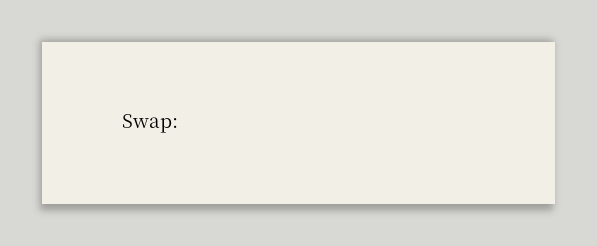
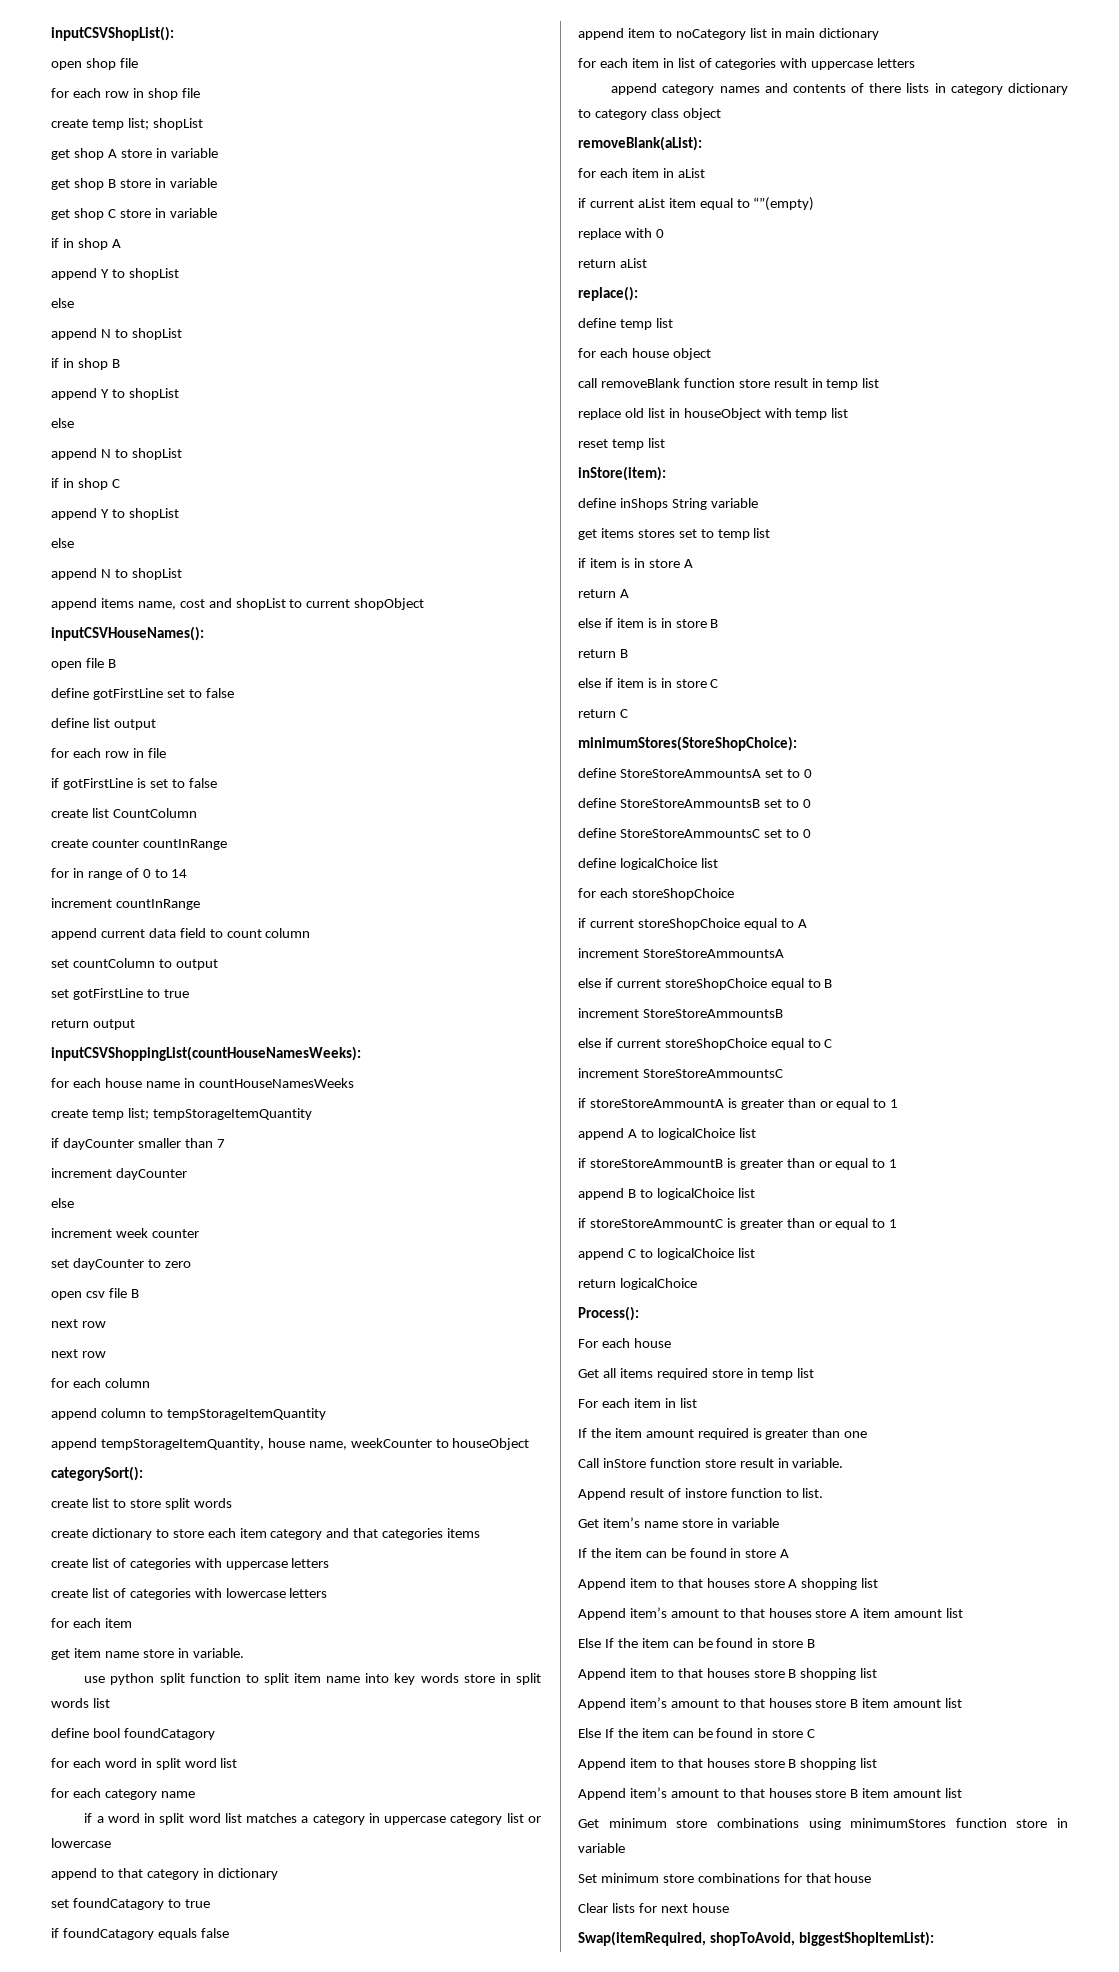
- Swap:
+ inputCSVShopList():
+ open shop file
+ for each row in shop file
+ create temp list; shopList
+ get shop A store in variable
+ get shop B store in variable
+ get shop C store in variable
+ if in shop A
+ append Y to shopList
+ else
+ append N to shopList
+ if in shop B
+ append Y to shopList
+ else
+ append N to shopList
+ if in shop C
+ append Y to shopList
+ else
+ append N to shopList
+ append items name, cost and shopList to current shopObject
+ inputCSVHouseNames():
+ open file B
+ define gotFirstLine set to false
+ define list output
+ for each row in file
+ if gotFirstLine is set to false
+ create list CountColumn
+ create counter countInRange
+ for in range of 0 to 14
+ increment countInRange
+ append current data field to count column
+ set countColumn to output
+ set gotFirstLine to true
+ return output
+ inputCSVShoppingList(countHouseNamesWeeks):
+ for each house name in countHouseNamesWeeks
+ create temp list; tempStorageItemQuantity
+ if dayCounter smaller than 7
+ increment dayCounter
+ else
+ increment week counter
+ set dayCounter to zero
+ open csv file B
+ next row
+ next row
+ for each column
+ append column to tempStorageItemQuantity
+ append tempStorageItemQuantity, house name, weekCounter to houseObject
+ categorySort():
+ create list to store split words
+ create dictionary to store each item category and that categories items
+ create list of categories with uppercase letters
+ create list of categories with lowercase letters
+ for each item
+ get item name store in variable.
+ use python split function to split item name into key words store in split words list
+ define bool foundCatagory
+ for each word in split word list
+ for each category name
+ if a word in split word list matches a category in uppercase category list or lowercase
+ append to that category in dictionary
+ set foundCatagory to true
+ if foundCatagory equals false
+ append item to noCategory list in main dictionary
+ for each item in list of categories with uppercase letters
+ append category names and contents of there lists in category dictionary to category class object
+ removeBlank(aList):
+ for each item in aList
+ if current aList item equal to “”(empty)
+ replace with 0
+ return aList
+ replace():
+ define temp list
+ for each house object
+ call removeBlank function store result in temp list
+ replace old list in houseObject with temp list
+ reset temp list
+ inStore(item):
+ define inShops String variable
+ get items stores set to temp list
+ if item is in store A
+ return A
+ else if item is in store B
+ return B
+ else if item is in store C
+ return C
+ minimumStores(StoreShopChoice):
+ define StoreStoreAmmountsA set to 0
+ define StoreStoreAmmountsB set to 0
+ define StoreStoreAmmountsC set to 0
+ define logicalChoice list
+ for each storeShopChoice
+ if current storeShopChoice equal to A
+ increment StoreStoreAmmountsA
+ else if current storeShopChoice equal to B
+ increment StoreStoreAmmountsB
+ else if current storeShopChoice equal to C
+ increment StoreStoreAmmountsC
+ if storeStoreAmmountA is greater than or equal to 1
+ append A to logicalChoice list
+ if storeStoreAmmountB is greater than or equal to 1
+ append B to logicalChoice list
+ if storeStoreAmmountC is greater than or equal to 1
+ append C to logicalChoice list
+ return logicalChoice
+ Process():
+ For each house
+ Get all items required store in temp list
+ For each item in list
+ If the item amount required is greater than one
+ Call inStore function store result in variable.
+ Append result of instore function to list.
+ Get item’s name store in variable
+ If the item can be found in store A
+ Append item to that houses store A shopping list
+ Append item’s amount to that houses store A item amount list
+ Else If the item can be found in store B
+ Append item to that houses store B shopping list
+ Append item’s amount to that houses store B item amount list
+ Else If the item can be found in store C
+ Append item to that houses store B shopping list
+ Append item’s amount to that houses store B item amount list
+ Get minimum store combinations using minimumStores function store in variable
+ Set minimum store combinations for that house
+ Clear lists for next house
+ Swap(itemRequired, shopToAvoid, biggestShopItemList):

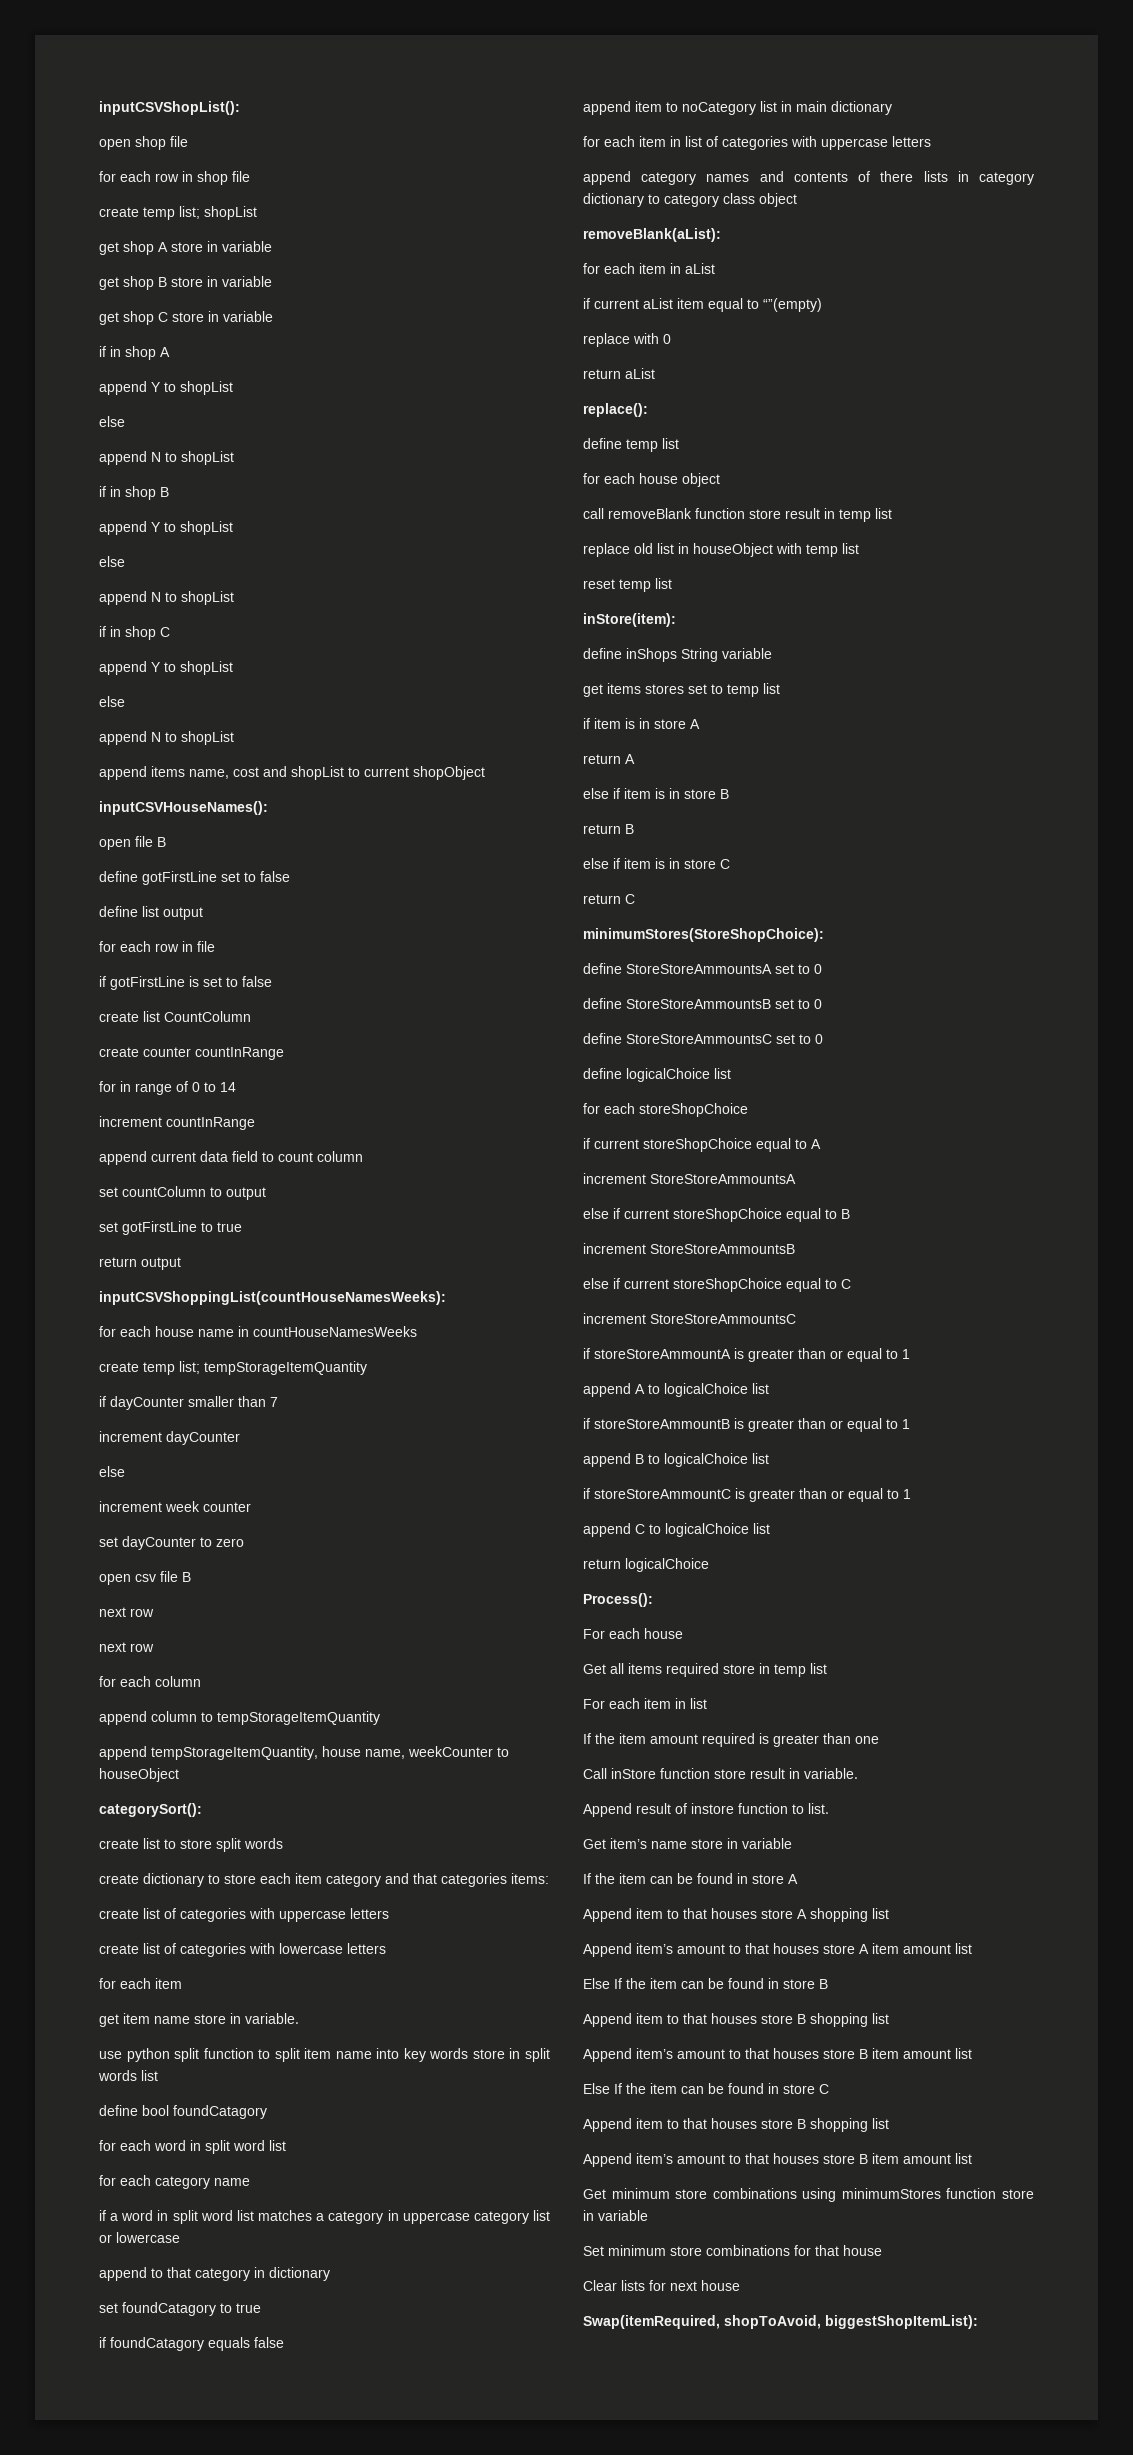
- create dictionary to store each item category and that categories items
+ create dictionary to store each item category and that categories items:

